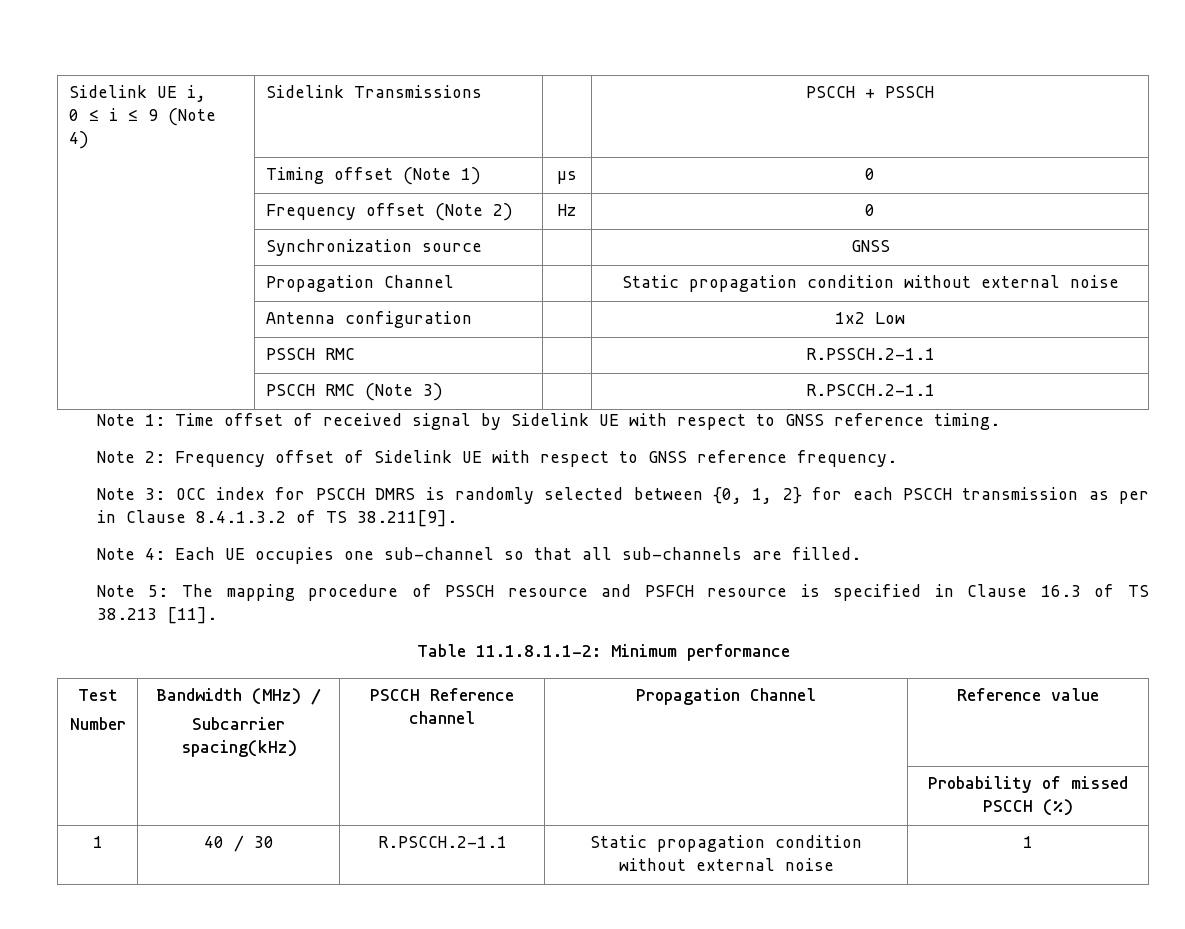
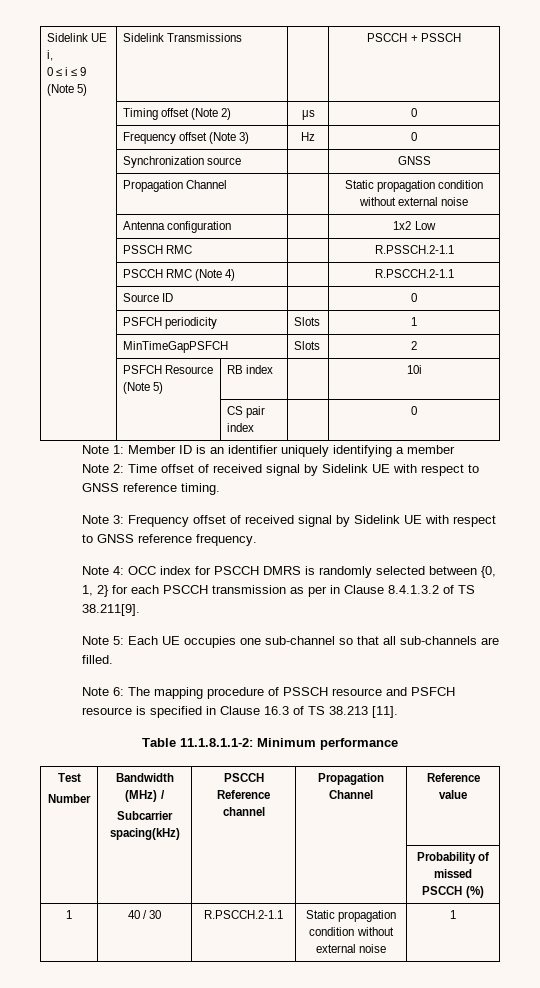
  Sidelink UE i,
- 0 ≤ i ≤ 9 (Note 4) | Sidelink Transmissions | | PSCCH + PSSCH
+ 0 ≤ i ≤ 9 (Note 5) | Sidelink Transmissions | | PSCCH + PSSCH
- | Timing offset (Note 1) | μs | 0
+ | Timing offset (Note 2) | μs | 0
- | Frequency offset (Note 2) | Hz | 0
+ | Frequency offset (Note 3) | Hz | 0
- | PSCCH RMC (Note 3) | | R.PSCCH.2-1.1
- Note 1: Time offset of received signal by Sidelink UE with respect to GNSS reference timing.
+ | PSCCH RMC (Note 4) | | R.PSCCH.2-1.1
+ | Source ID | | 0
+ | PSFCH periodicity | Slots | 1
+ | MinTimeGapPSFCH | Slots | 2
+ | PSFCH Resource (Note 5) | RB index | | 10i
+ | | CS pair index | | 0
+ Note 1: Member ID is an identifier uniquely identifying a member
+ Note 2: Time offset of received signal by Sidelink UE with respect to GNSS reference timing.
- Note 2: Frequency offset of Sidelink UE with respect to GNSS reference frequency.
+ Note 3: Frequency offset of received signal by Sidelink UE with respect to GNSS reference frequency.
- Note 3: OCC index for PSCCH DMRS is randomly selected between {0, 1, 2} for each PSCCH transmission as per in Clause 8.4.1.3.2 of TS 38.211[9].
+ Note 4: OCC index for PSCCH DMRS is randomly selected between {0, 1, 2} for each PSCCH transmission as per in Clause 8.4.1.3.2 of TS 38.211[9].
- Note 4: Each UE occupies one sub-channel so that all sub-channels are filled.
+ Note 5: Each UE occupies one sub-channel so that all sub-channels are filled.
- Note 5: The mapping procedure of PSSCH resource and PSFCH resource is specified in Clause 16.3 of TS 38.213 [11].
+ Note 6: The mapping procedure of PSSCH resource and PSFCH resource is specified in Clause 16.3 of TS 38.213 [11].

